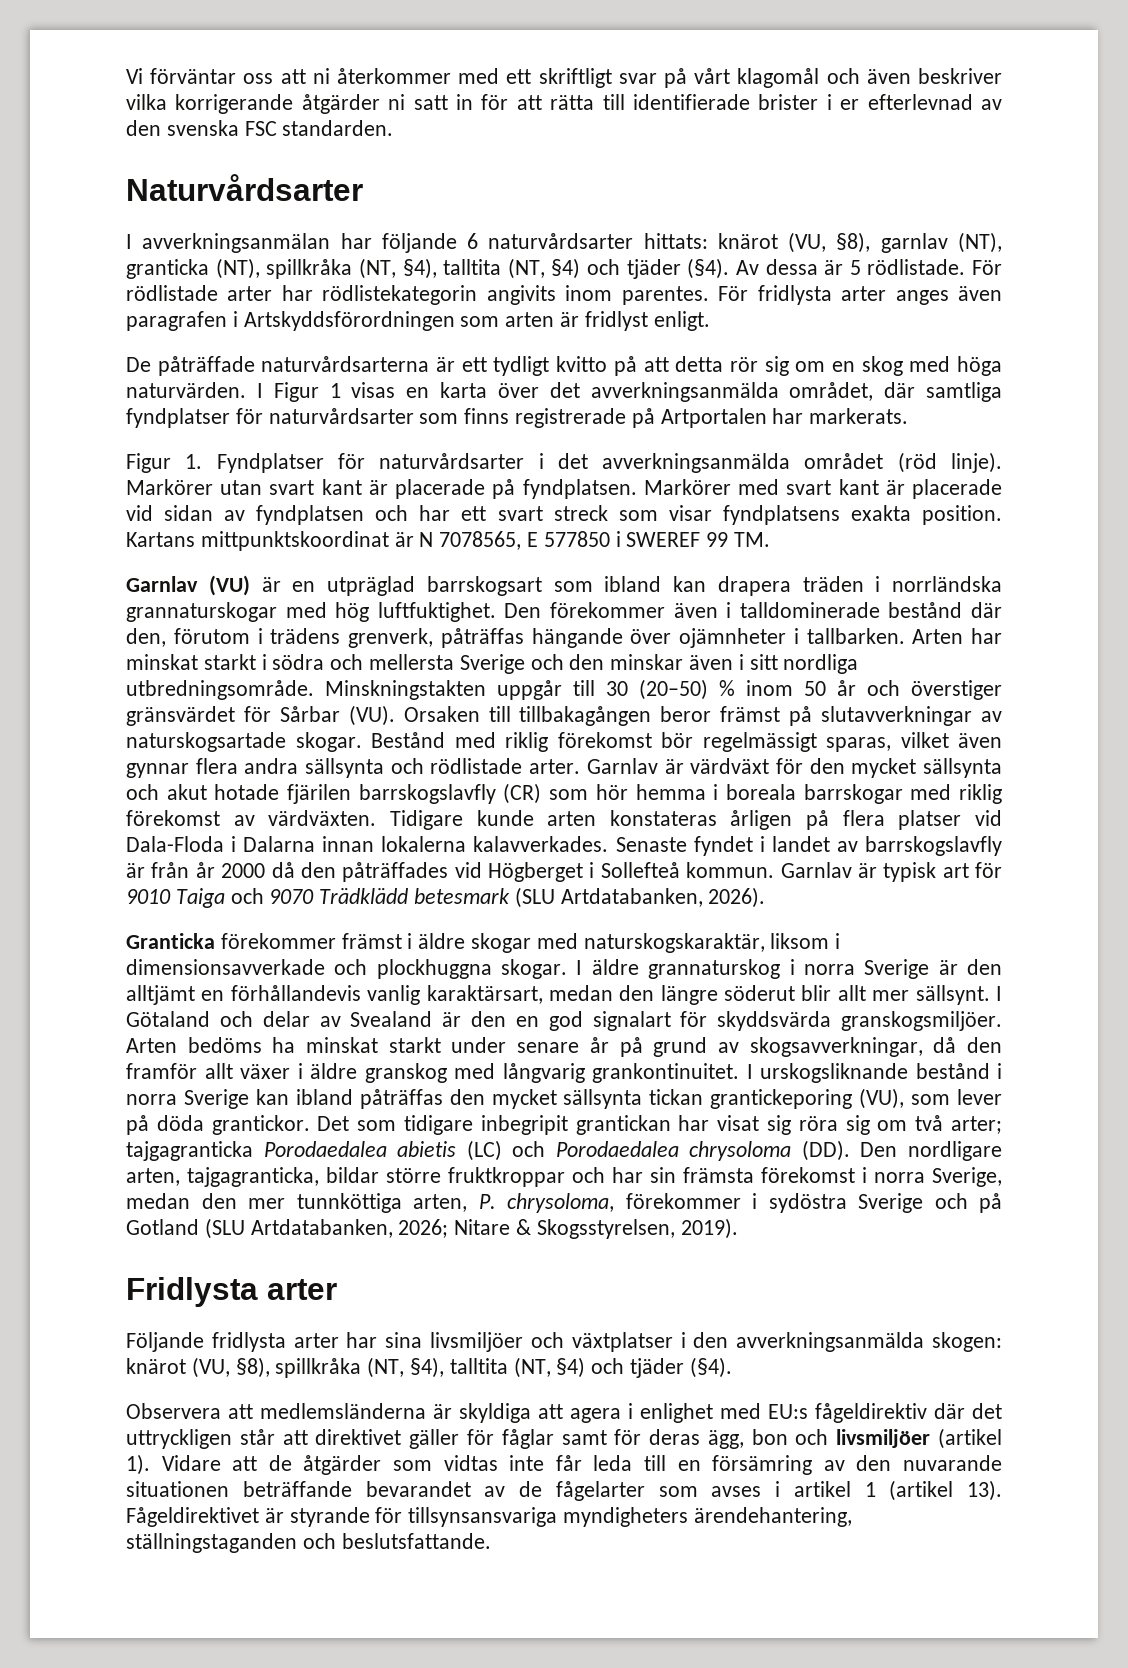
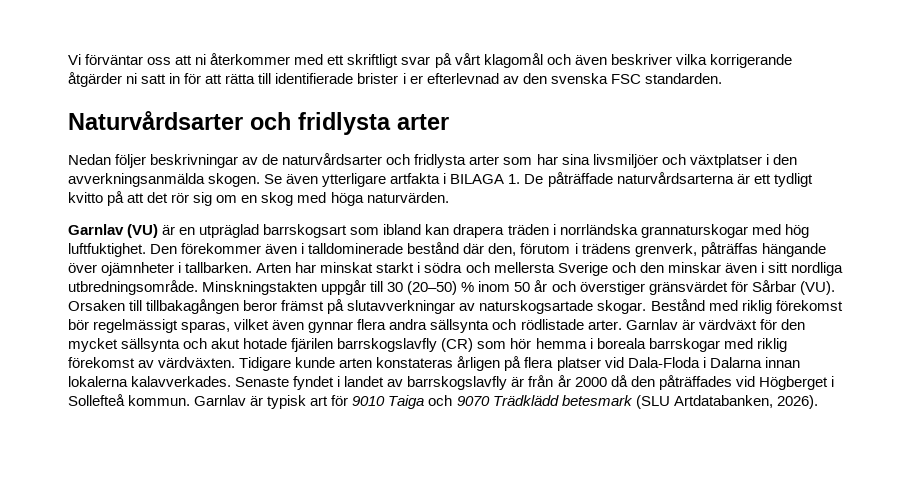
- Naturvårdsarter
- I avverkningsanmälan har följande 6 naturvårdsarter hittats: knärot (VU, §8), garnlav (NT), granticka (NT), spillkråka (NT, §4), talltita (NT, §4) och tjäder (§4). Av dessa är 5 rödlistade. För rödlistade arter har rödlistekategorin angivits inom parentes. För fridlysta arter anges även paragrafen i Artskyddsförordningen som arten är fridlyst enligt.
- De påträffade naturvårdsarterna är ett tydligt kvitto på att detta rör sig om en skog med höga naturvärden. I Figur 1 visas en karta över det avverkningsanmälda området, där samtliga fyndplatser för naturvårdsarter som finns registrerade på Artportalen har markerats.
- Figur 1. Fyndplatser för naturvårdsarter i det avverkningsanmälda området (röd linje). Markörer utan svart kant är placerade på fyndplatsen. Markörer med svart kant är placerade vid sidan av fyndplatsen och har ett svart streck som visar fyndplatsens exakta position. Kartans mittpunktskoordinat är N 7078565, E 577850 i SWEREF 99 TM.
+ Naturvårdsarter och fridlysta arter
+ Nedan följer beskrivningar av de naturvårdsarter och fridlysta arter som har sina livsmiljöer och växtplatser i den avverkningsanmälda skogen. Se även ytterligare artfakta i BILAGA 1. De påträffade naturvårdsarterna är ett tydligt kvitto på att det rör sig om en skog med höga naturvärden.
- Granticka förekommer främst i äldre skogar med naturskogskaraktär, liksom i dimensionsavverkade och plockhuggna skogar. I äldre grannaturskog i norra Sverige är den alltjämt en förhållandevis vanlig karaktärsart, medan den längre söderut blir allt mer sällsynt. I Götaland och delar av Svealand är den en god signalart för skyddsvärda granskogsmiljöer. Arten bedöms ha minskat starkt under senare år på grund av skogsavverkningar, då den framför allt växer i äldre granskog med långvarig grankontinuitet. I urskogsliknande bestånd i norra Sverige kan ibland påträffas den mycket sällsynta tickan grantickeporing (VU), som lever på döda grantickor. Det som tidigare inbegripit grantickan har visat sig röra sig om två arter; tajgagranticka Porodaedalea abietis (LC) och Porodaedalea chrysoloma (DD). Den nordligare arten, tajgagranticka, bildar större fruktkroppar och har sin främsta förekomst i norra Sverige, medan den mer tunnköttiga arten, P. chrysoloma, förekommer i sydöstra Sverige och på Gotland (SLU Artdatabanken, 2026; Nitare & Skogsstyrelsen, 2019).
- Fridlysta arter
- Följande fridlysta arter har sina livsmiljöer och växtplatser i den avverkningsanmälda skogen: knärot (VU, §8), spillkråka (NT, §4), talltita (NT, §4) och tjäder (§4).
- Observera att medlemsländerna är skyldiga att agera i enlighet med EU:s fågeldirektiv där det uttryckligen står att direktivet gäller för fåglar samt för deras ägg, bon och livsmiljöer (artikel 1). Vidare att de åtgärder som vidtas inte får leda till en försämring av den nuvarande situationen beträffande bevarandet av de fågelarter som avses i artikel 1 (artikel 13). Fågeldirektivet är styrande för tillsynsansvariga myndigheters ärendehantering, ställningstaganden och beslutsfattande.

